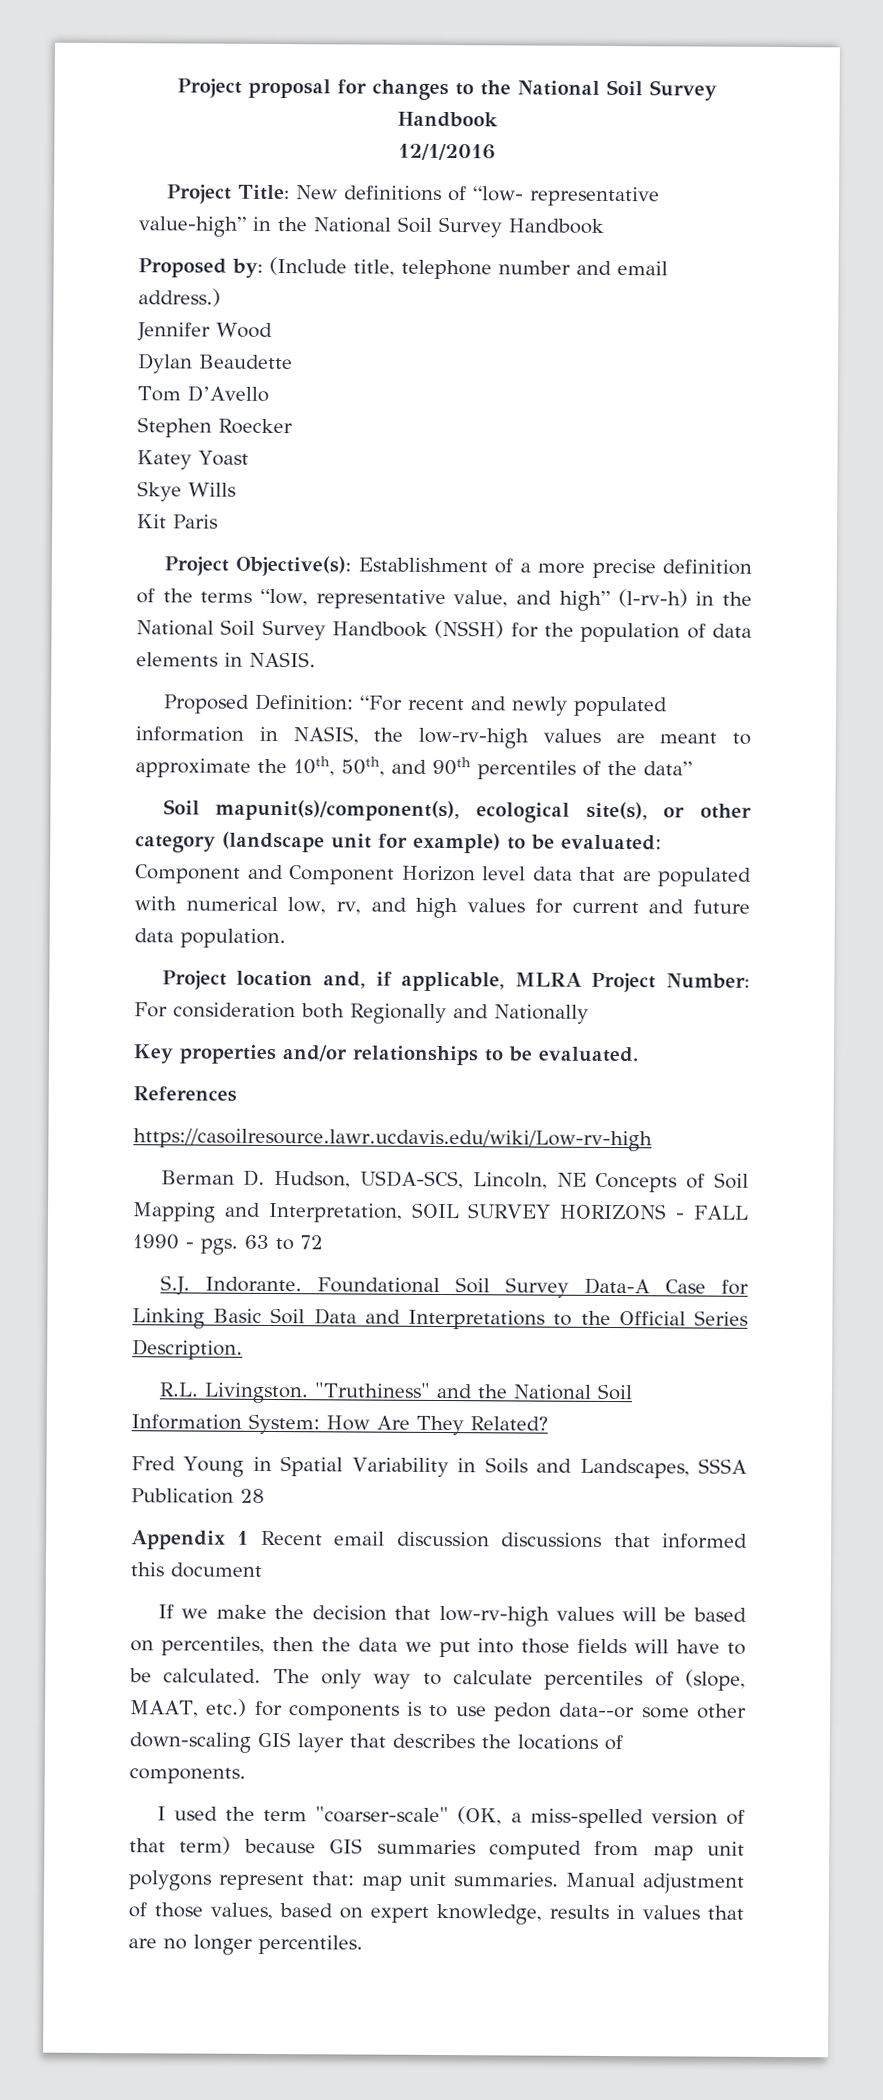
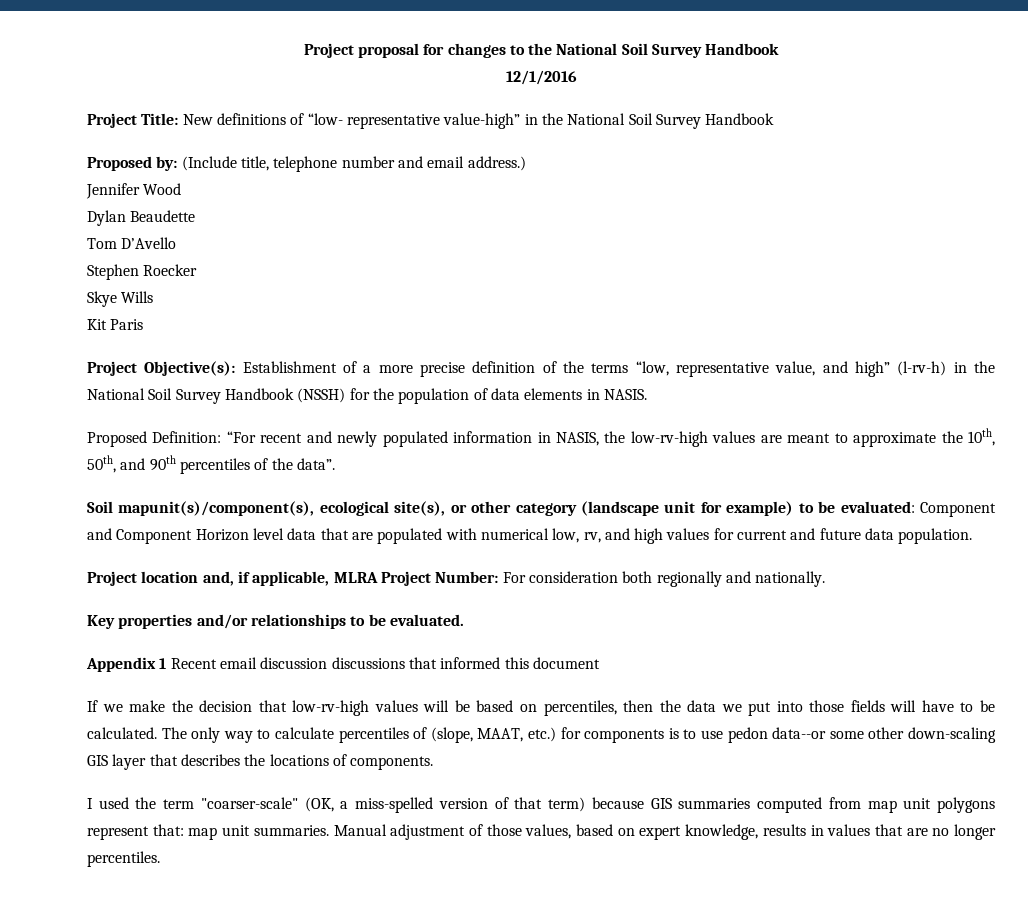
- Katey Yoast
- Proposed Definition: “For recent and newly populated information in NASIS, the low-rv-high values are meant to approximate the 10th, 50th, and 90th percentiles of the data”
+ Proposed Definition: “For recent and newly populated information in NASIS, the low-rv-high values are meant to approximate the 10th, 50th, and 90th percentiles of the data”.
- Project location and, if applicable, MLRA Project Number: For consideration both Regionally and Nationally
+ Project location and, if applicable, MLRA Project Number: For consideration both regionally and nationally.
- References
- https://casoilresource.lawr.ucdavis.edu/wiki/Low-rv-high
- Berman D. Hudson, USDA-SCS, Lincoln, NE Concepts of Soil Mapping and Interpretation, SOIL SURVEY HORIZONS - FALL 1990 - pgs. 63 to 72
- S.J. Indorante. Foundational Soil Survey Data-A Case for Linking Basic Soil Data and Interpretations to the Official Series Description.
- R.L. Livingston. "Truthiness" and the National Soil Information System: How Are They Related?
- Fred Young in Spatial Variability in Soils and Landscapes, SSSA Publication 28

